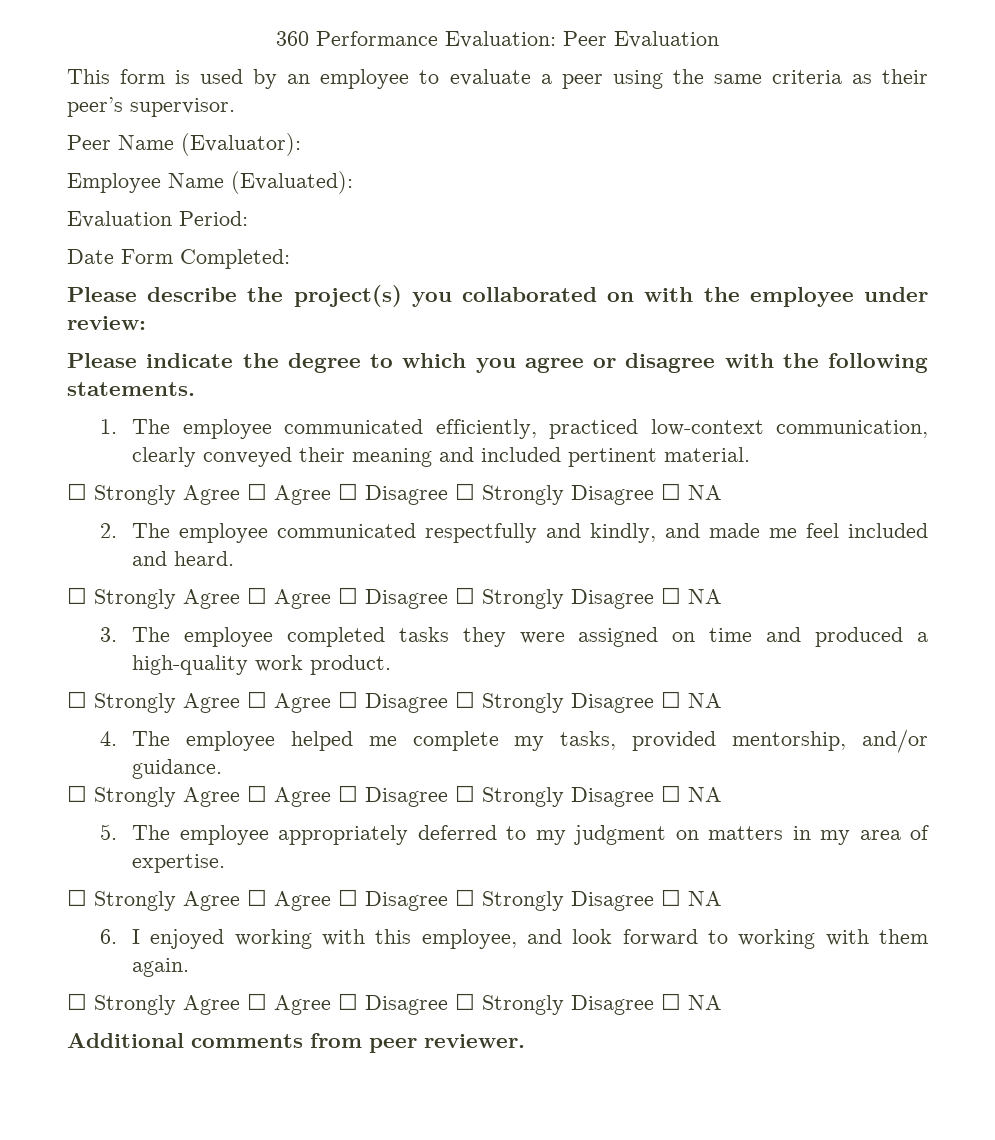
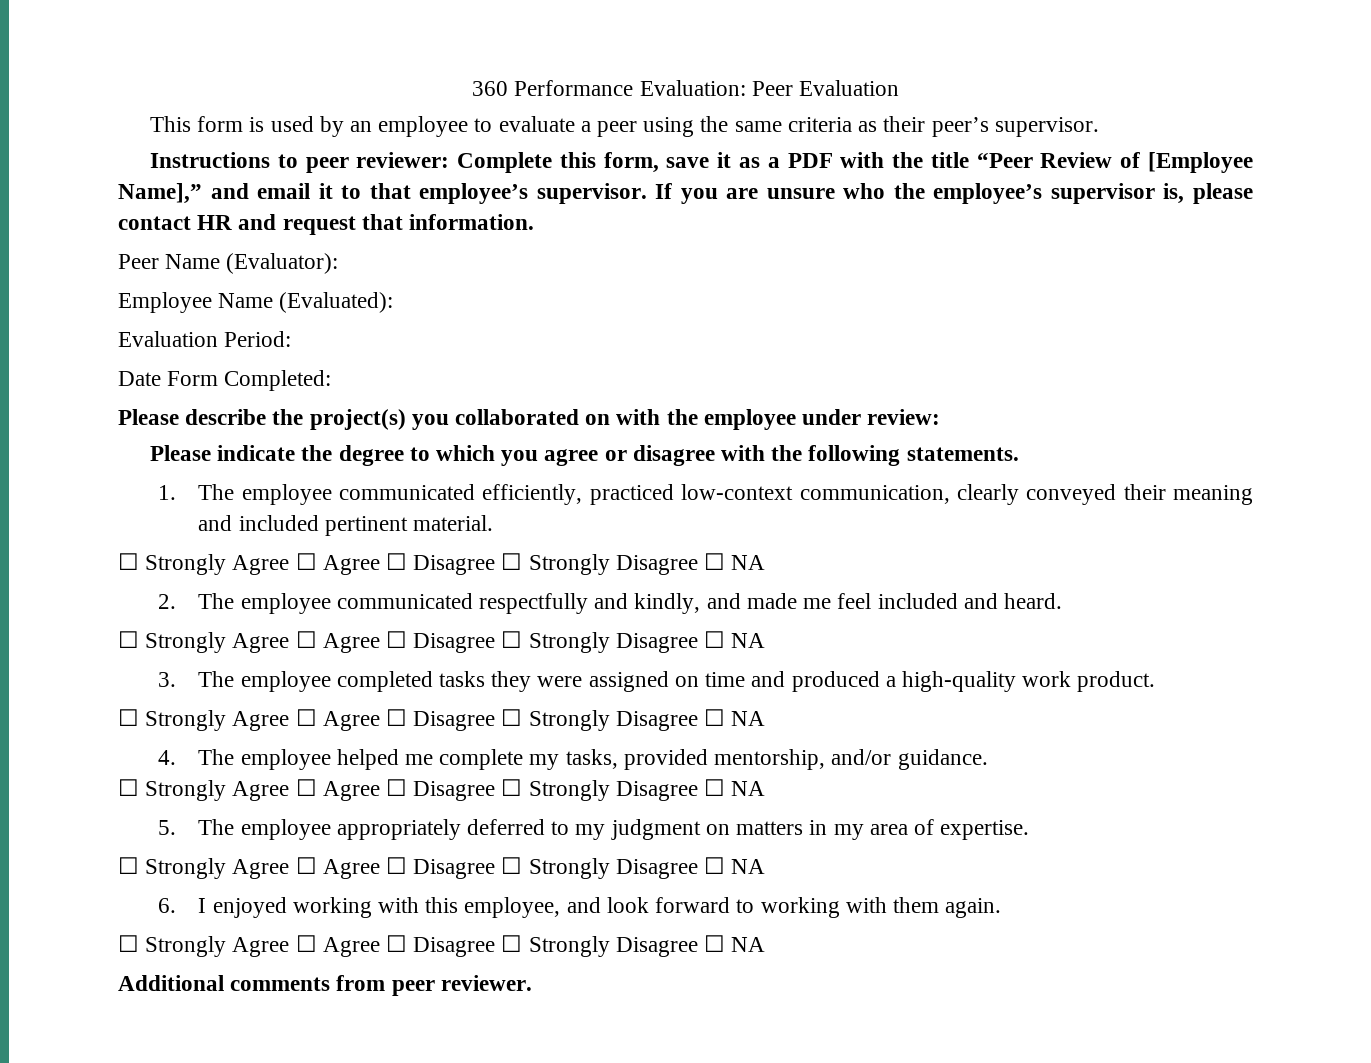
+ Instructions to peer reviewer: Complete this form, save it as a PDF with the title “Peer Review of [Employee Name],” and email it to that employee’s supervisor. If you are unsure who the employee’s supervisor is, please contact HR and request that information.

